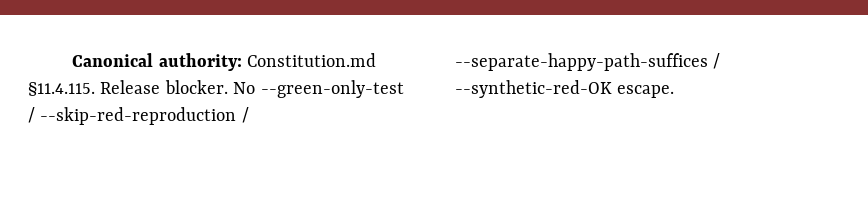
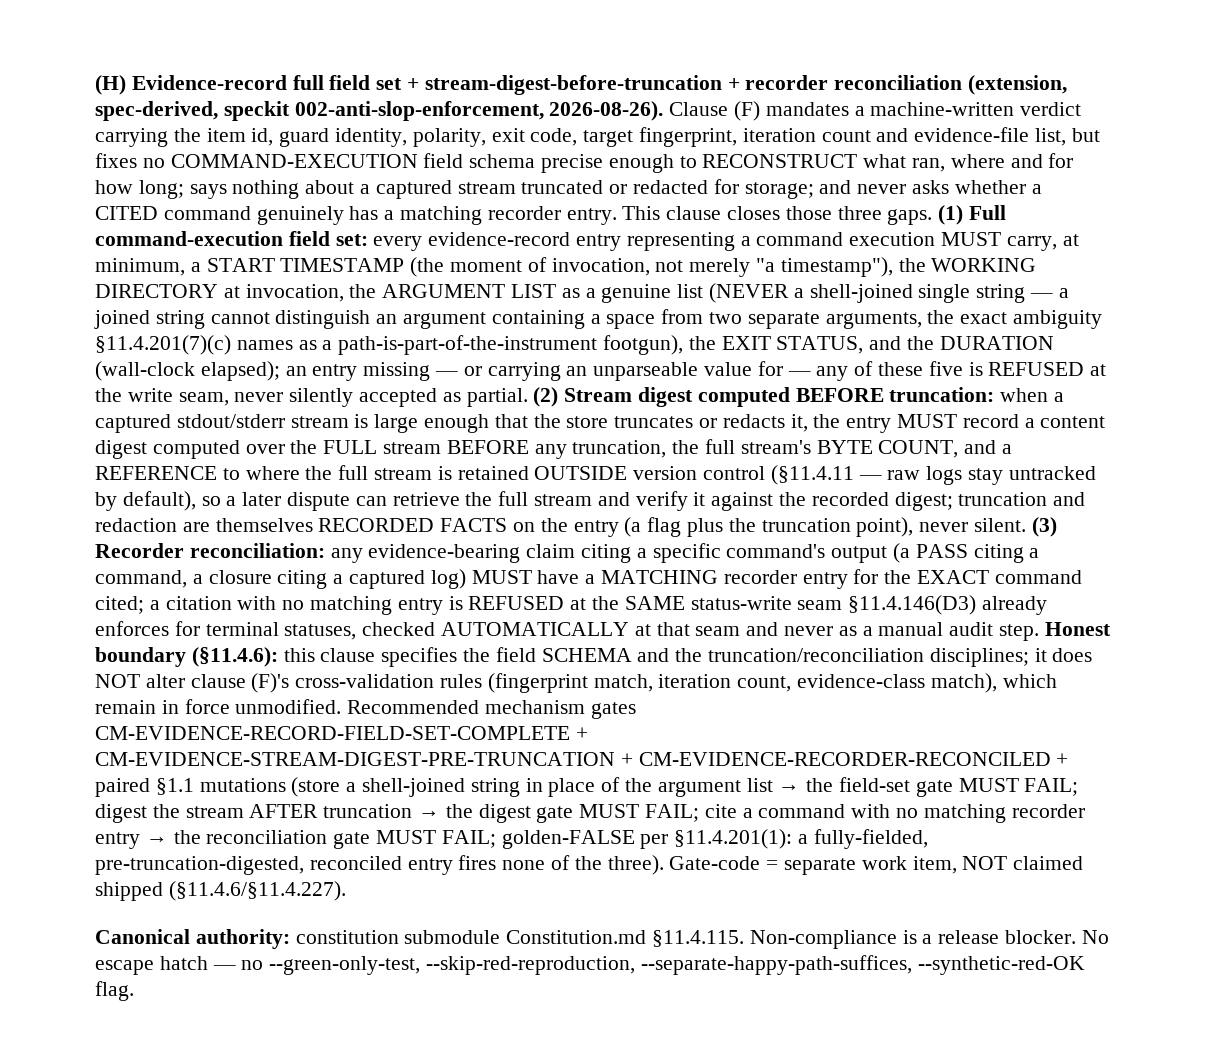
- Canonical authority: Constitution.md §11.4.115. Release blocker. No --green-only-test / --skip-red-reproduction / --separate-happy-path-suffices / --synthetic-red-OK escape.
+ (H) Evidence-record full field set + stream-digest-before-truncation + recorder reconciliation (extension, spec-derived, speckit 002-anti-slop-enforcement, 2026-08-26). Clause (F) mandates a machine-written verdict carrying the item id, guard identity, polarity, exit code, target fingerprint, iteration count and evidence-file list, but fixes no COMMAND-EXECUTION field schema precise enough to RECONSTRUCT what ran, where and for how long; says nothing about a captured stream truncated or redacted for storage; and never asks whether a CITED command genuinely has a matching recorder entry. This clause closes those three gaps. (1) Full command-execution field set: every evidence-record entry representing a command execution MUST carry, at minimum, a START TIMESTAMP (the moment of invocation, not merely "a timestamp"), the WORKING DIRECTORY at invocation, the ARGUMENT LIST as a genuine list (NEVER a shell-joined single string — a joined string cannot distinguish an argument containing a space from two separate arguments, the exact ambiguity §11.4.201(7)(c) names as a path-is-part-of-the-instrument footgun), the EXIT STATUS, and the DURATION (wall-clock elapsed); an entry missing — or carrying an unparseable value for — any of these five is REFUSED at the write seam, never silently accepted as partial. (2) Stream digest computed BEFORE truncation: when a captured stdout/stderr stream is large enough that the store truncates or redacts it, the entry MUST record a content digest computed over the FULL stream BEFORE any truncation, the full stream's BYTE COUNT, and a REFERENCE to where the full stream is retained OUTSIDE version control (§11.4.11 — raw logs stay untracked by default), so a later dispute can retrieve the full stream and verify it against the recorded digest; truncation and redaction are themselves RECORDED FACTS on the entry (a flag plus the truncation point), never silent. (3) Recorder reconciliation: any evidence-bearing claim citing a specific command's output (a PASS citing a command, a closure citing a captured log) MUST have a MATCHING recorder entry for the EXACT command cited; a citation with no matching entry is REFUSED at the SAME status-write seam §11.4.146(D3) already enforces for terminal statuses, checked AUTOMATICALLY at that seam and never as a manual audit step. Honest boundary (§11.4.6): this clause specifies the field SCHEMA and the truncation/reconciliation disciplines; it does NOT alter clause (F)'s cross-validation rules (fingerprint match, iteration count, evidence-class match), which remain in force unmodified. Recommended mechanism gates CM-EVIDENCE-RECORD-FIELD-SET-COMPLETE + CM-EVIDENCE-STREAM-DIGEST-PRE-TRUNCATION + CM-EVIDENCE-RECORDER-RECONCILED + paired §1.1 mutations (store a shell-joined string in place of the argument list → the field-set gate MUST FAIL; digest the stream AFTER truncation → the digest gate MUST FAIL; cite a command with no matching recorder entry → the reconciliation gate MUST FAIL; golden-FALSE per §11.4.201(1): a fully-fielded, pre-truncation-digested, reconciled entry fires none of the three). Gate-code = separate work item, NOT claimed shipped (§11.4.6/§11.4.227).
+ Canonical authority: constitution submodule Constitution.md §11.4.115. Non-compliance is a release blocker. No escape hatch — no --green-only-test, --skip-red-reproduction, --separate-happy-path-suffices, --synthetic-red-OK flag.

